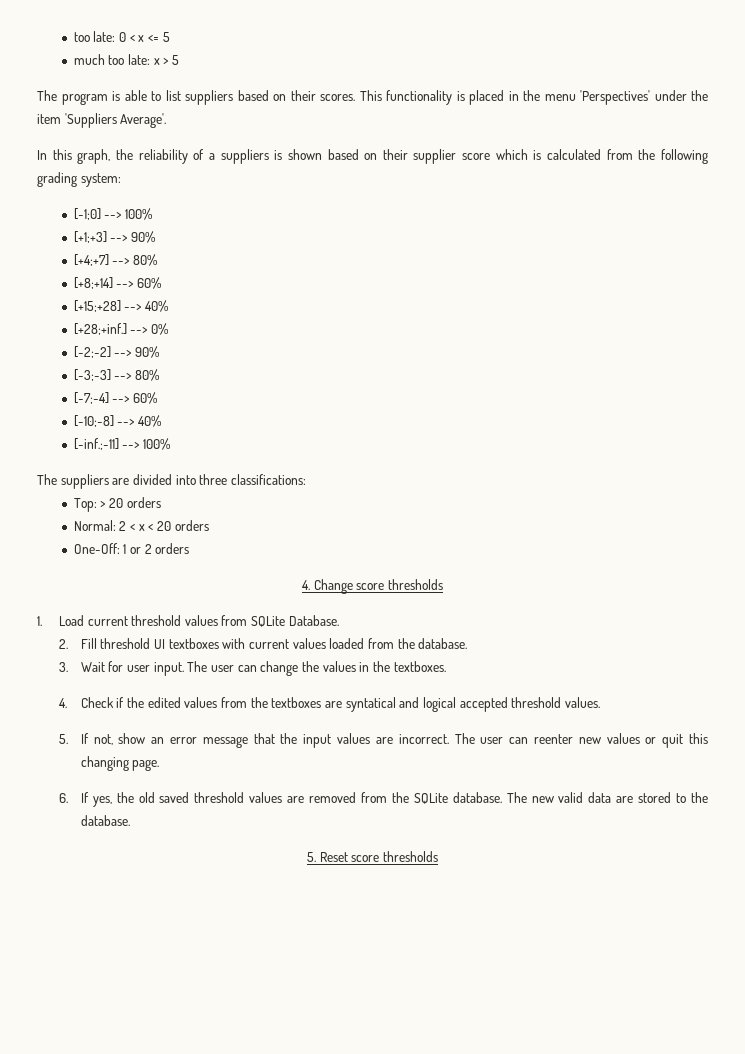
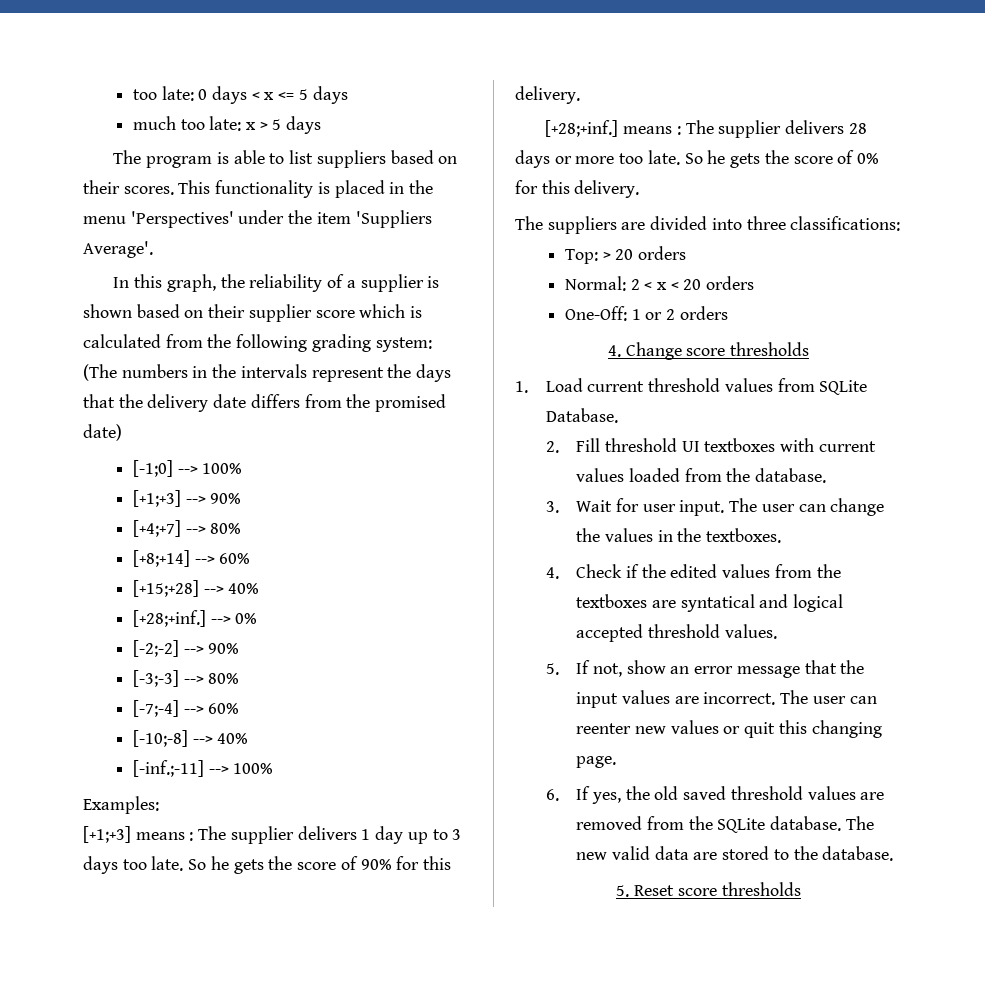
- too late: 0 < x <= 5
+ too late: 0 days < x <= 5 days
- much too late: x > 5
+ much too late: x > 5 days
- In this graph, the reliability of a suppliers is shown based on their supplier score which is calculated from the following grading system:
+ In this graph, the reliability of a supplier is shown based on their supplier score which is calculated from the following grading system: (The numbers in the intervals represent the days that the delivery date differs from the promised date)
+ Examples:
+ [+1;+3] means : The supplier delivers 1 day up to 3 days too late. So he gets the score of 90% for this delivery.
+ [+28;+inf.] means : The supplier delivers 28 days or more too late. So he gets the score of 0% for this delivery.

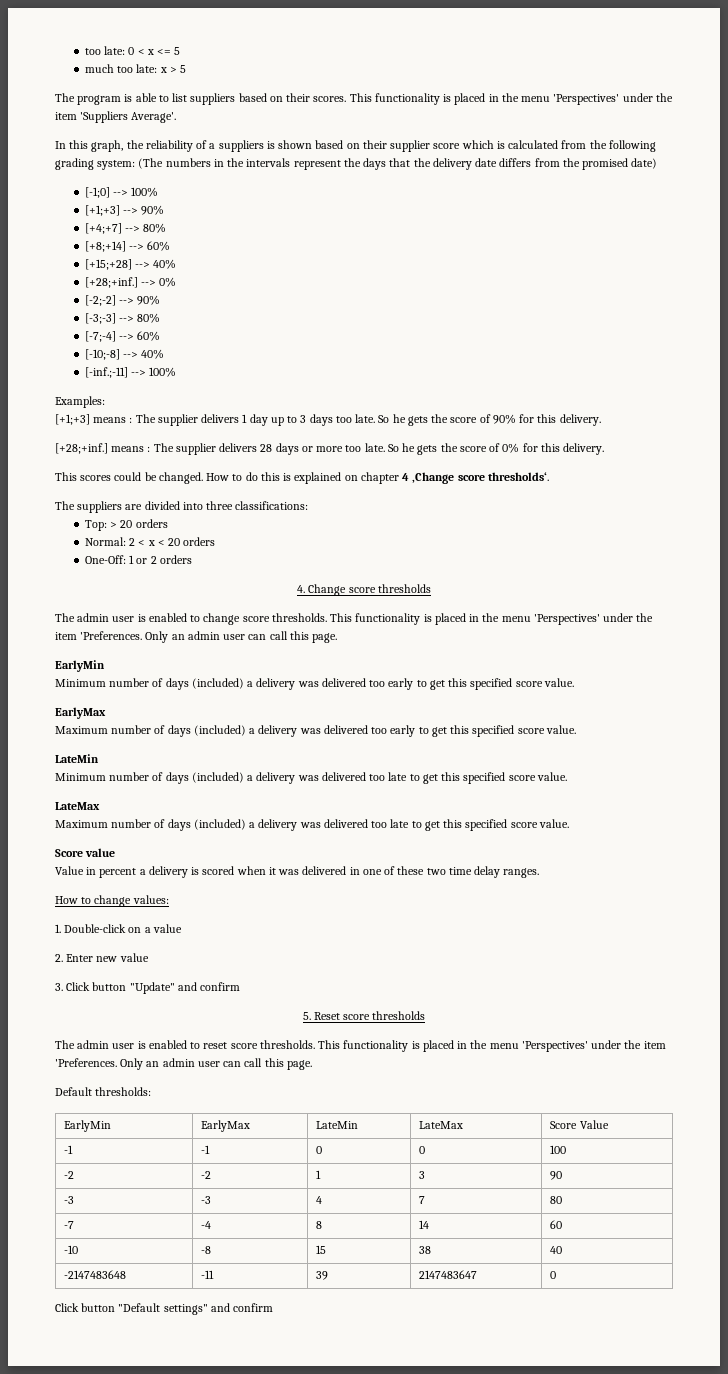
- too late: 0 days < x <= 5 days
+ too late: 0 < x <= 5
- much too late: x > 5 days
+ much too late: x > 5
- In this graph, the reliability of a supplier is shown based on their supplier score which is calculated from the following grading system: (The numbers in the intervals represent the days that the delivery date differs from the promised date)
+ In this graph, the reliability of a suppliers is shown based on their supplier score which is calculated from the following grading system: (The numbers in the intervals represent the days that the delivery date differs from the promised date)
+ This scores could be changed. How to do this is explained on chapter 4 ‚Change score thresholds‘.
- 1. Load current threshold values from SQLite Database.
- 2. Fill threshold UI textboxes with current values loaded from the database.
- 3. Wait for user input. The user can change the values in the textboxes.
- 4. Check if the edited values from the textboxes are syntatical and logical accepted threshold values.
- 5. If not, show an error message that the input values are incorrect. The user can reenter new values or quit this changing page.
- 6. If yes, the old saved threshold values are removed from the SQLite database. The new valid data are stored to the database.
+ The admin user is enabled to change score thresholds. This functionality is placed in the menu 'Perspectives' under the item 'Preferences. Only an admin user can call this page.
+ EarlyMin
+ Minimum number of days (included) a delivery was delivered too early to get this specified score value.
+ EarlyMax
+ Maximum number of days (included) a delivery was delivered too early to get this specified score value.
+ LateMin
+ Minimum number of days (included) a delivery was delivered too late to get this specified score value.
+ LateMax
+ Maximum number of days (included) a delivery was delivered too late to get this specified score value.
+ Score value
+ Value in percent a delivery is scored when it was delivered in one of these two time delay ranges.
+ How to change values:
+ 1. Double-click on a value
+ 2. Enter new value
+ 3. Click button "Update" and confirm
  5. Reset score thresholds
+ The admin user is enabled to reset score thresholds. This functionality is placed in the menu 'Perspectives' under the item 'Preferences. Only an admin user can call this page.
+ Default thresholds:
+ EarlyMin | EarlyMax | LateMin | LateMax | Score Value
+ -1 | -1 | 0 | 0 | 100
+ -2 | -2 | 1 | 3 | 90
+ -3 | -3 | 4 | 7 | 80
+ -7 | -4 | 8 | 14 | 60
+ -10 | -8 | 15 | 38 | 40
+ -2147483648 | -11 | 39 | 2147483647 | 0
+ Click button "Default settings" and confirm

